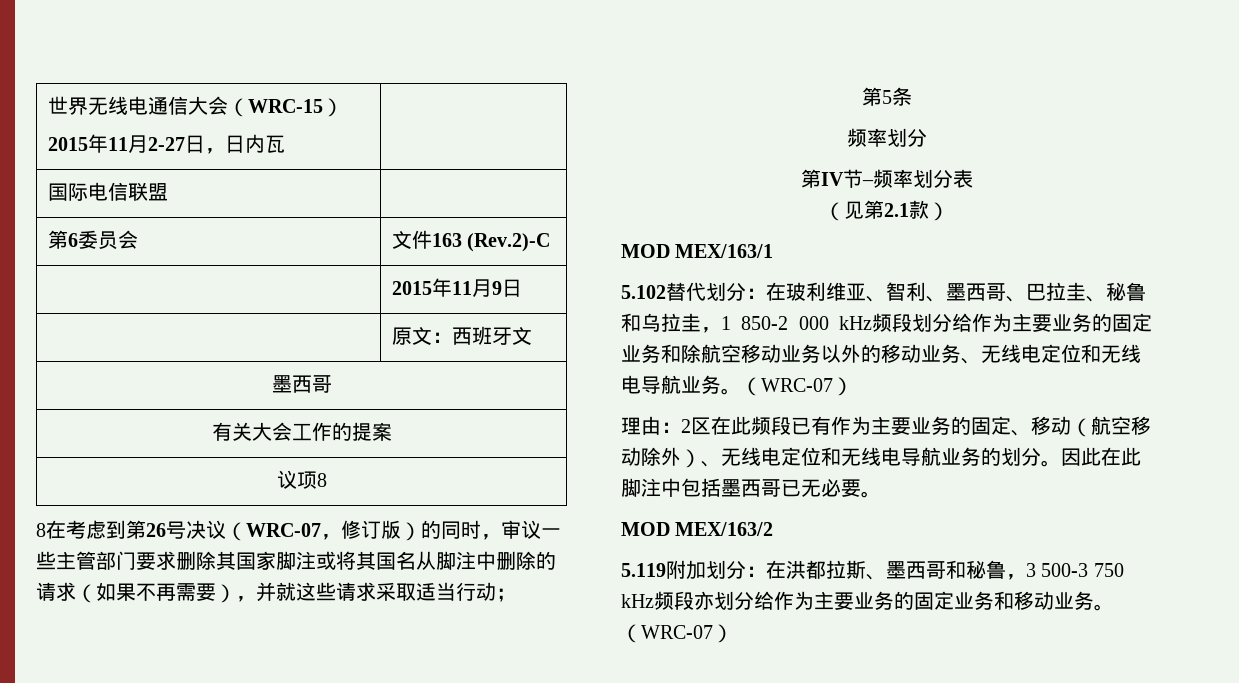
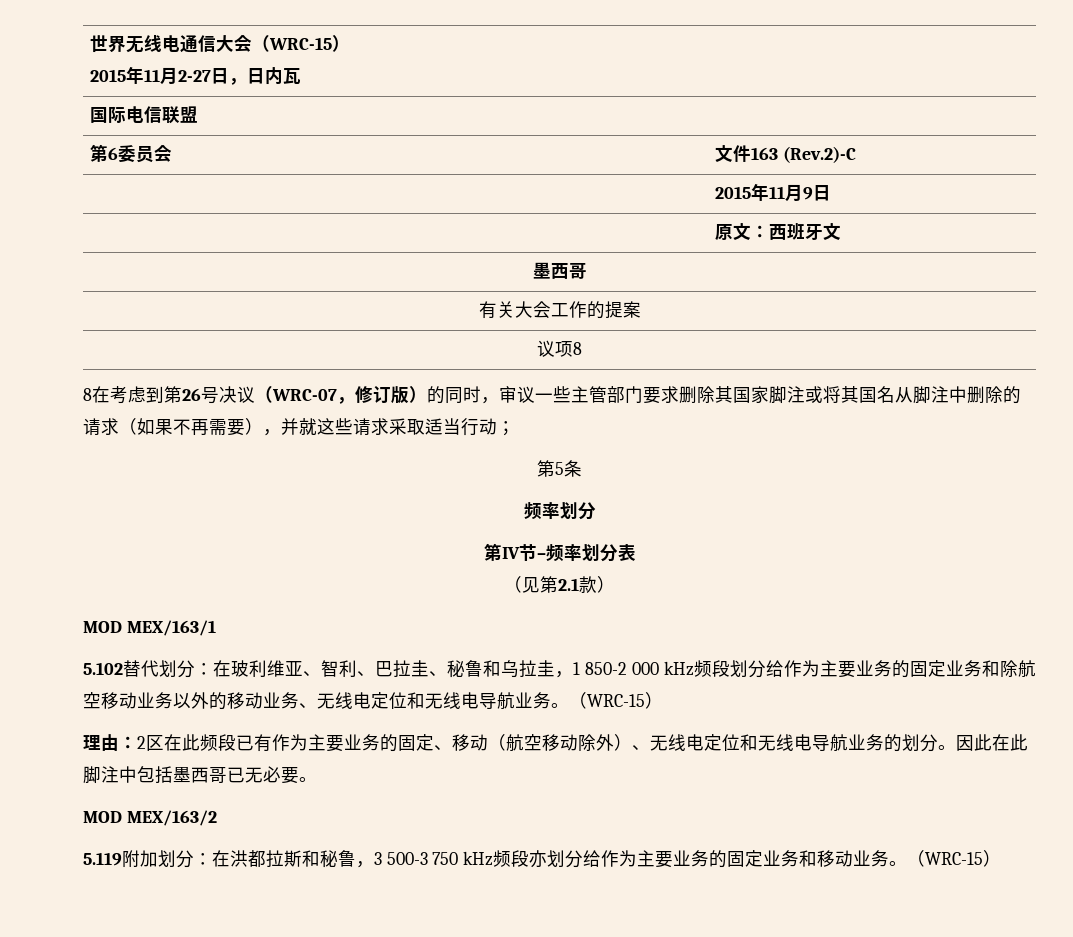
- 5.102替代划分：在玻利维亚、智利、墨西哥、巴拉圭、秘鲁和乌拉圭，1 850-2 000 kHz频段划分给作为主要业务的固定业务和除航空移动业务以外的移动业务、无线电定位和无线电导航业务。（WRC-07）
+ 5.102替代划分：在玻利维亚、智利、巴拉圭、秘鲁和乌拉圭，1 850-2 000 kHz频段划分给作为主要业务的固定业务和除航空移动业务以外的移动业务、无线电定位和无线电导航业务。（WRC-15）
- 5.119附加划分：在洪都拉斯、墨西哥和秘鲁，3 500-3 750 kHz频段亦划分给作为主要业务的固定业务和移动业务。（WRC-07）
+ 5.119附加划分：在洪都拉斯和秘鲁，3 500-3 750 kHz频段亦划分给作为主要业务的固定业务和移动业务。（WRC-15）

